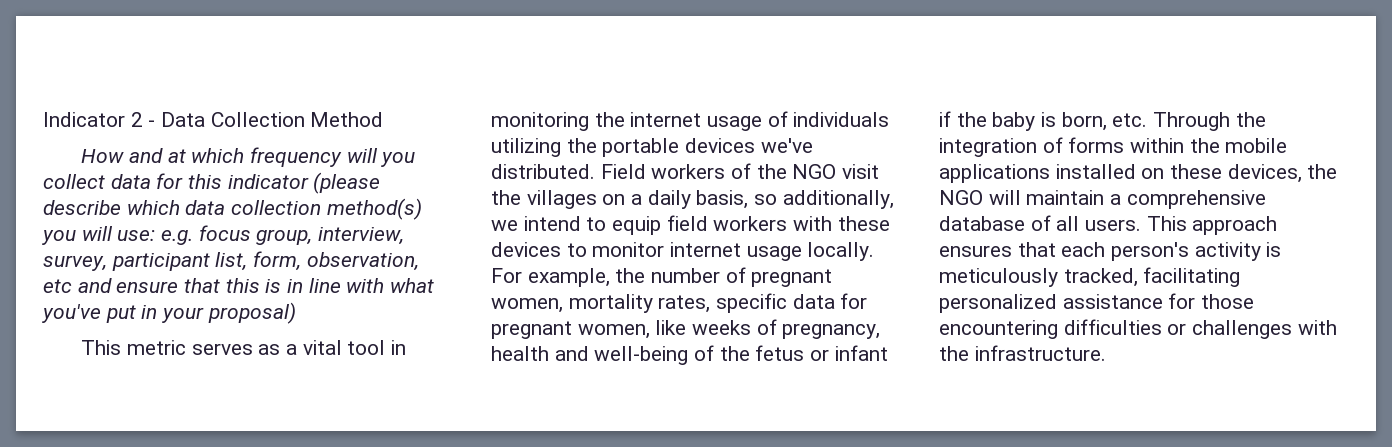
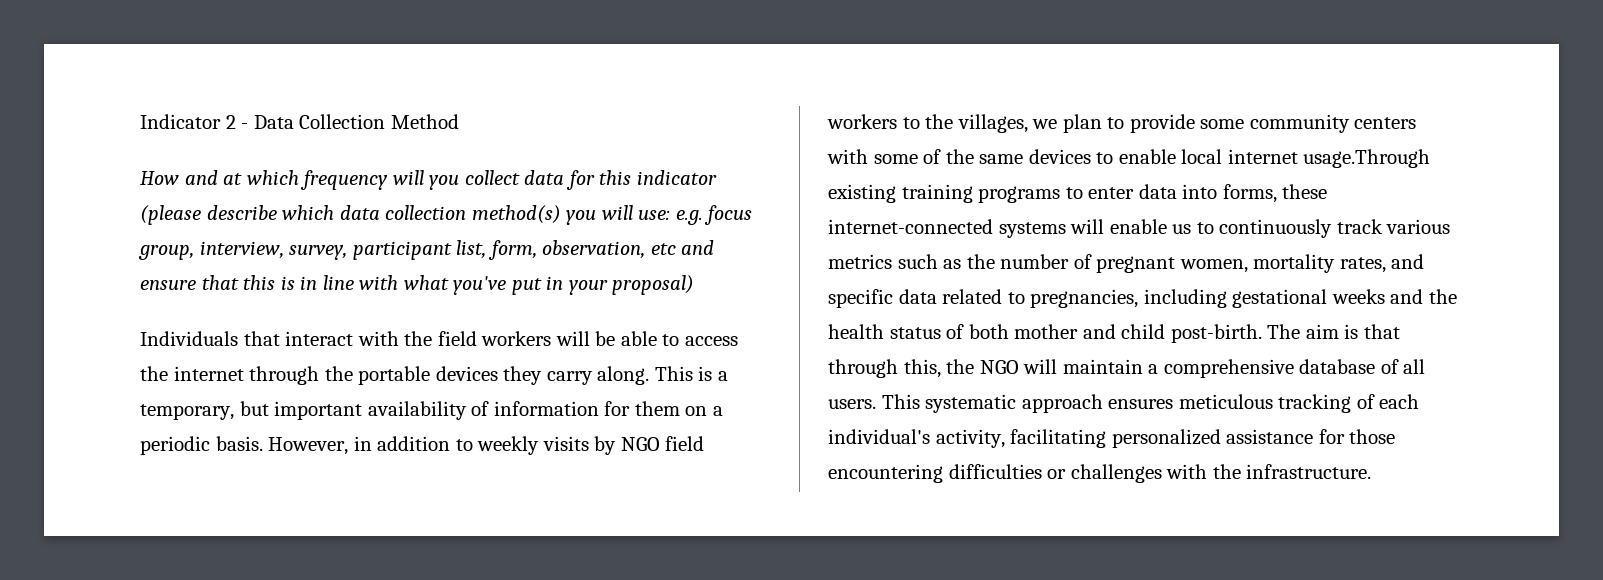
- This metric serves as a vital tool in monitoring the internet usage of individuals utilizing the portable devices we've distributed. Field workers of the NGO visit the villages on a daily basis, so additionally, we intend to equip field workers with these devices to monitor internet usage locally. For example, the number of pregnant women, mortality rates, specific data for pregnant women, like weeks of pregnancy, health and well-being of the fetus or infant if the baby is born, etc. Through the integration of forms within the mobile applications installed on these devices, the NGO will maintain a comprehensive database of all users.
+ Individuals that interact with the field workers will be able to access the internet through the portable devices they carry along. This is a temporary, but important availability of information for them on a periodic basis. However, in addition to weekly visits by NGO field workers to the villages, we plan to provide some community centers with some of the same devices to enable local internet usage.Through existing training programs to enter data into forms, these internet-connected systems will enable us to continuously track various metrics such as the number of pregnant women, mortality rates, and specific data related to pregnancies, including gestational weeks and the health status of both mother and child post-birth. The aim is that through this, the NGO will maintain a comprehensive database of all users.
- This approach ensures that each person's activity is meticulously tracked, facilitating personalized assistance for those encountering difficulties or challenges with the infrastructure.
+ This systematic approach ensures meticulous tracking of each individual's activity, facilitating personalized assistance for those encountering difficulties or challenges with the infrastructure.

